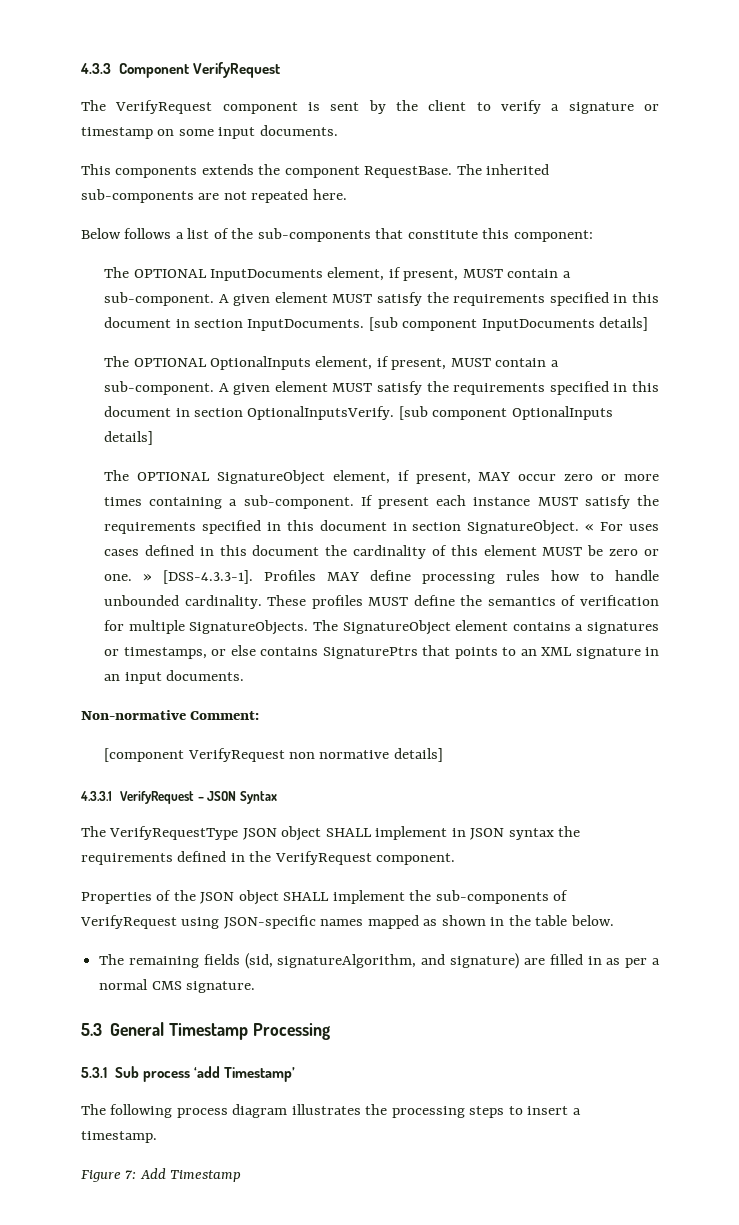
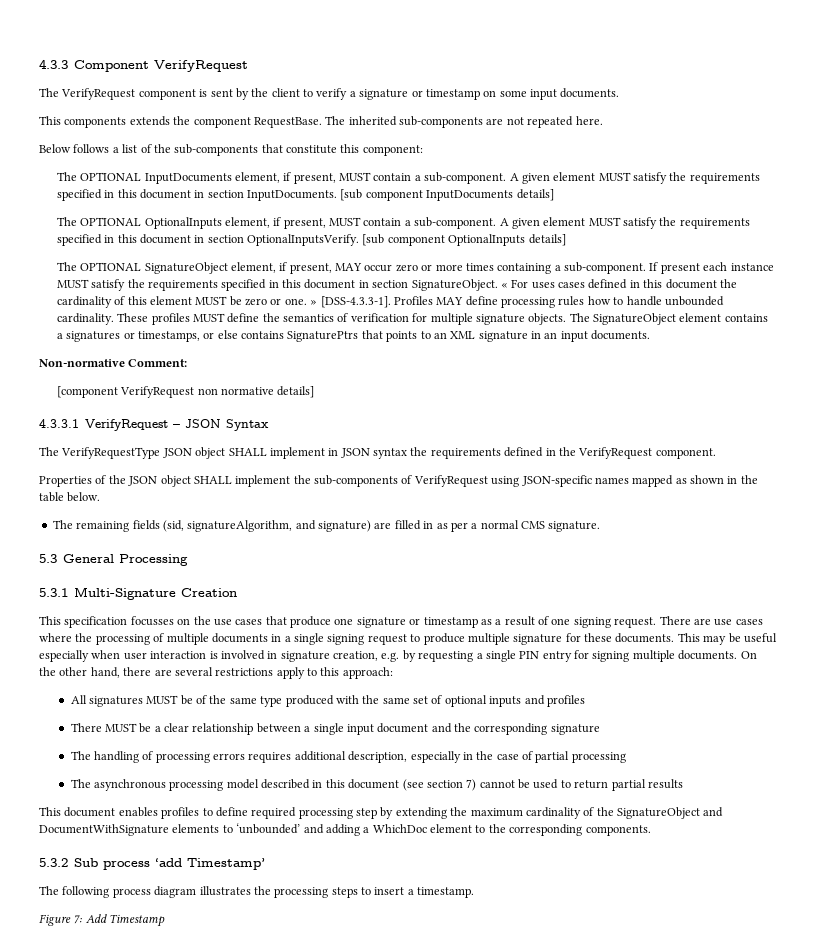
- These profiles MUST define the semantics of verification for multiple SignatureObjects.
+ These profiles MUST define the semantics of verification for multiple signature objects.
- 5.3 General Timestamp Processing
+ 5.3 General Processing
- 5.3.1 Sub process ‘add Timestamp’
+ 5.3.1 Multi-Signature Creation
+ This specification focusses on the use cases that produce one signature or timestamp as a result of one signing request. There are use cases where the processing of multiple documents in a single signing request to produce multiple signature for these documents. This may be useful especially when user interaction is involved in signature creation, e.g. by requesting a single PIN entry for signing multiple documents. On the other hand, there are several restrictions apply to this approach:
+ All signatures MUST be of the same type produced with the same set of optional inputs and profiles
+ There MUST be a clear relationship between a single input document and the corresponding signature
+ The handling of processing errors requires additional description, especially in the case of partial processing
+ The asynchronous processing model described in this document (see section 7) cannot be used to return partial results
+ This document enables profiles to define required processing step by extending the maximum cardinality of the SignatureObject and DocumentWithSignature elements to ‘unbounded’ and adding a WhichDoc element to the corresponding components.
+ 5.3.2 Sub process ‘add Timestamp’

